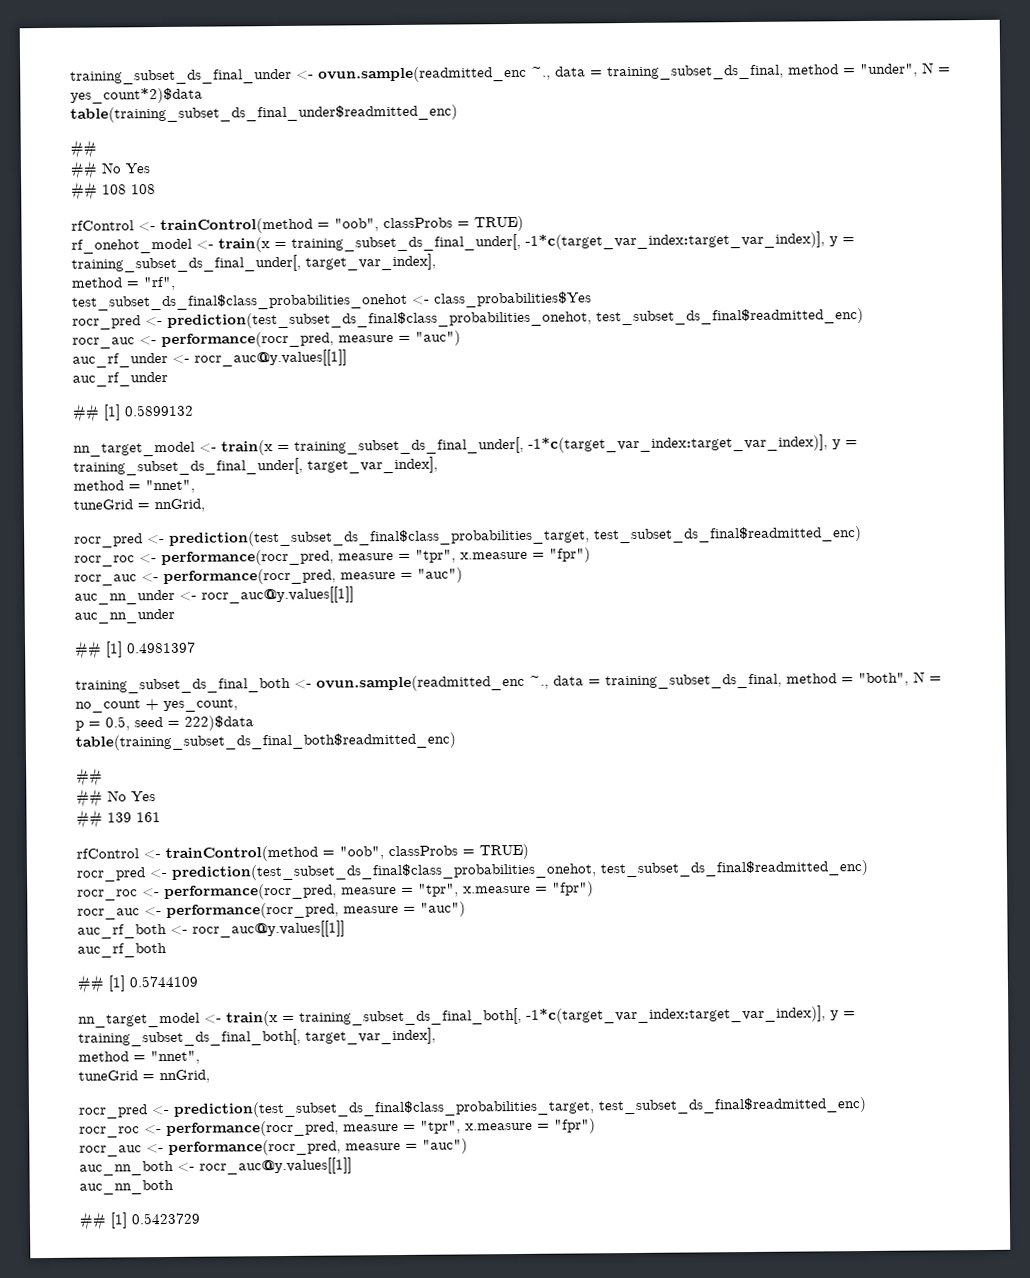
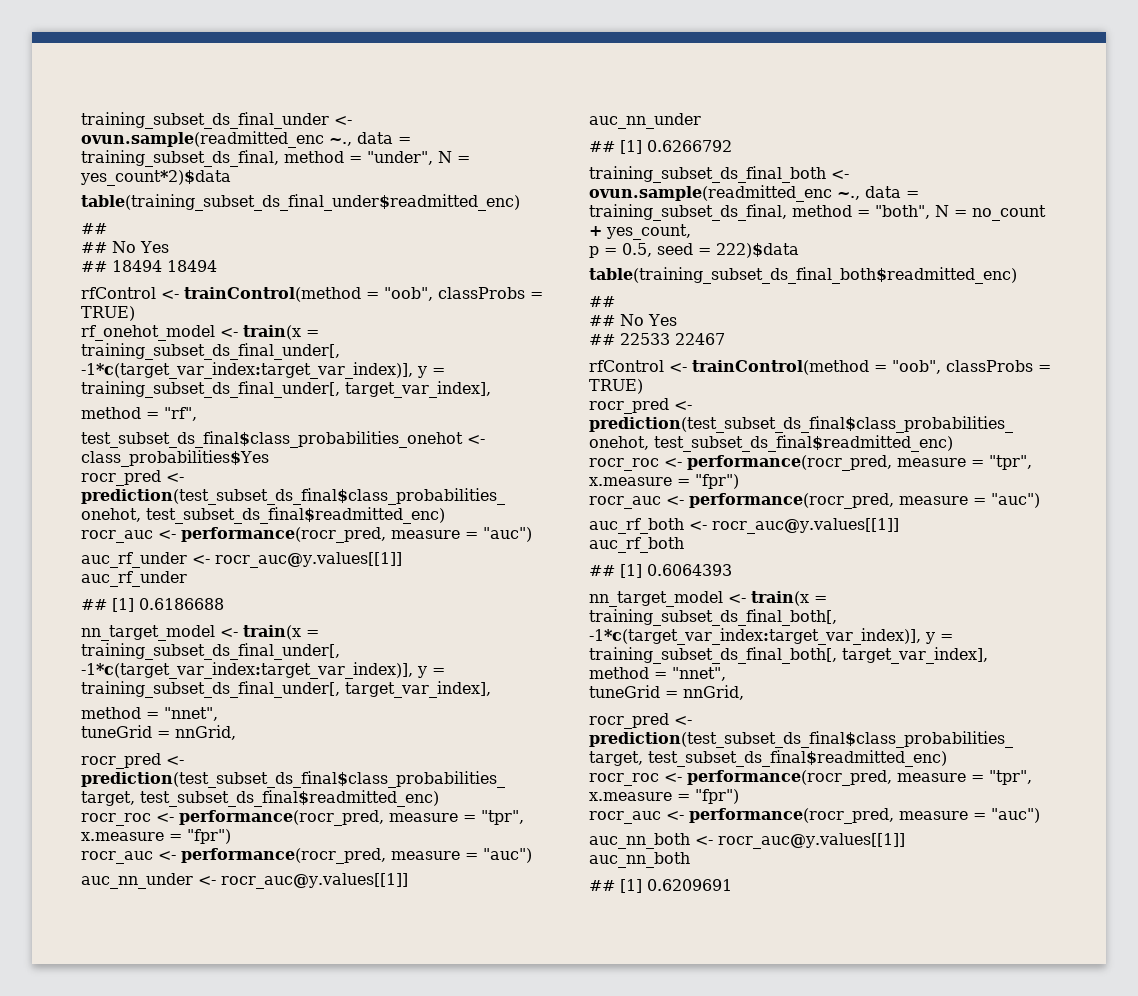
- ## 108 108
+ ## 18494 18494
- ## [1] 0.5899132
+ ## [1] 0.6186688
- ## [1] 0.4981397
+ ## [1] 0.6266792
- ## 139 161
+ ## 22533 22467
- ## [1] 0.5744109
+ ## [1] 0.6064393
- ## [1] 0.5423729
+ ## [1] 0.6209691

